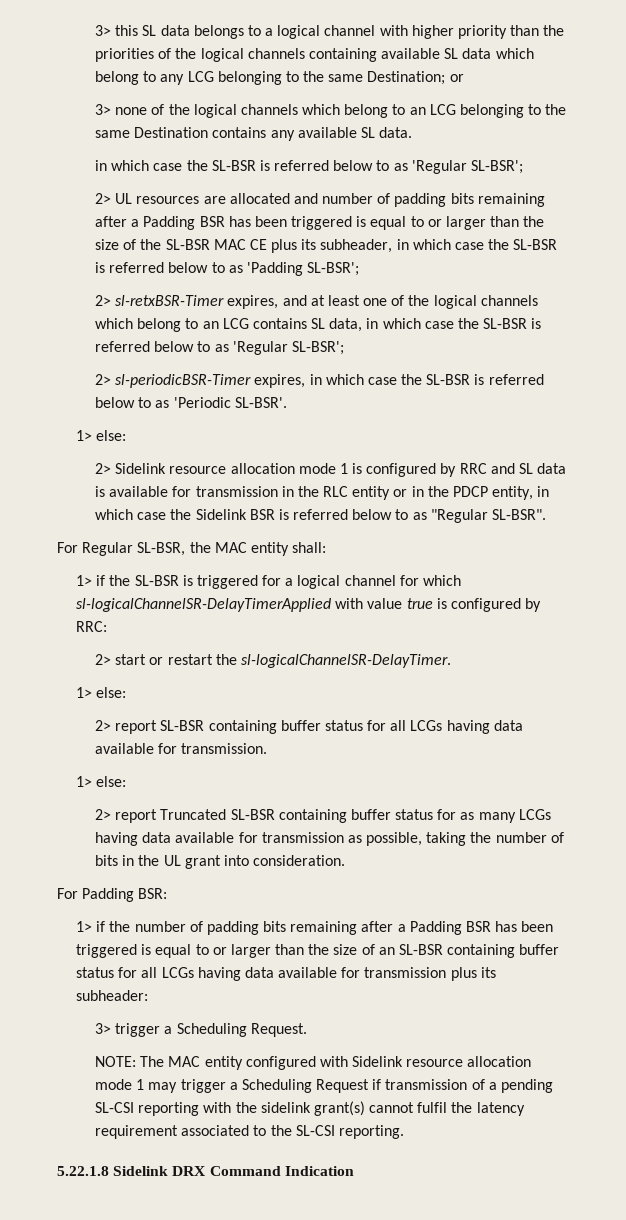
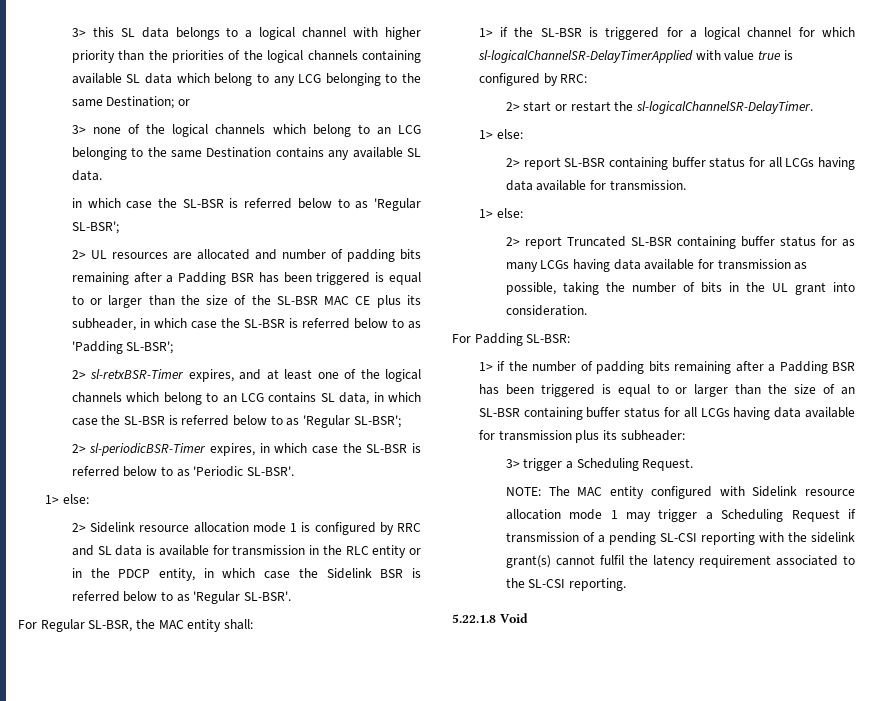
- 2> Sidelink resource allocation mode 1 is configured by RRC and SL data is available for transmission in the RLC entity or in the PDCP entity, in which case the Sidelink BSR is referred below to as "Regular SL-BSR".
+ 2> Sidelink resource allocation mode 1 is configured by RRC and SL data is available for transmission in the RLC entity or in the PDCP entity, in which case the Sidelink BSR is referred below to as 'Regular SL-BSR'.
- For Padding BSR:
+ For Padding SL-BSR:
- 5.22.1.8 Sidelink DRX Command Indication
+ 5.22.1.8 Void

